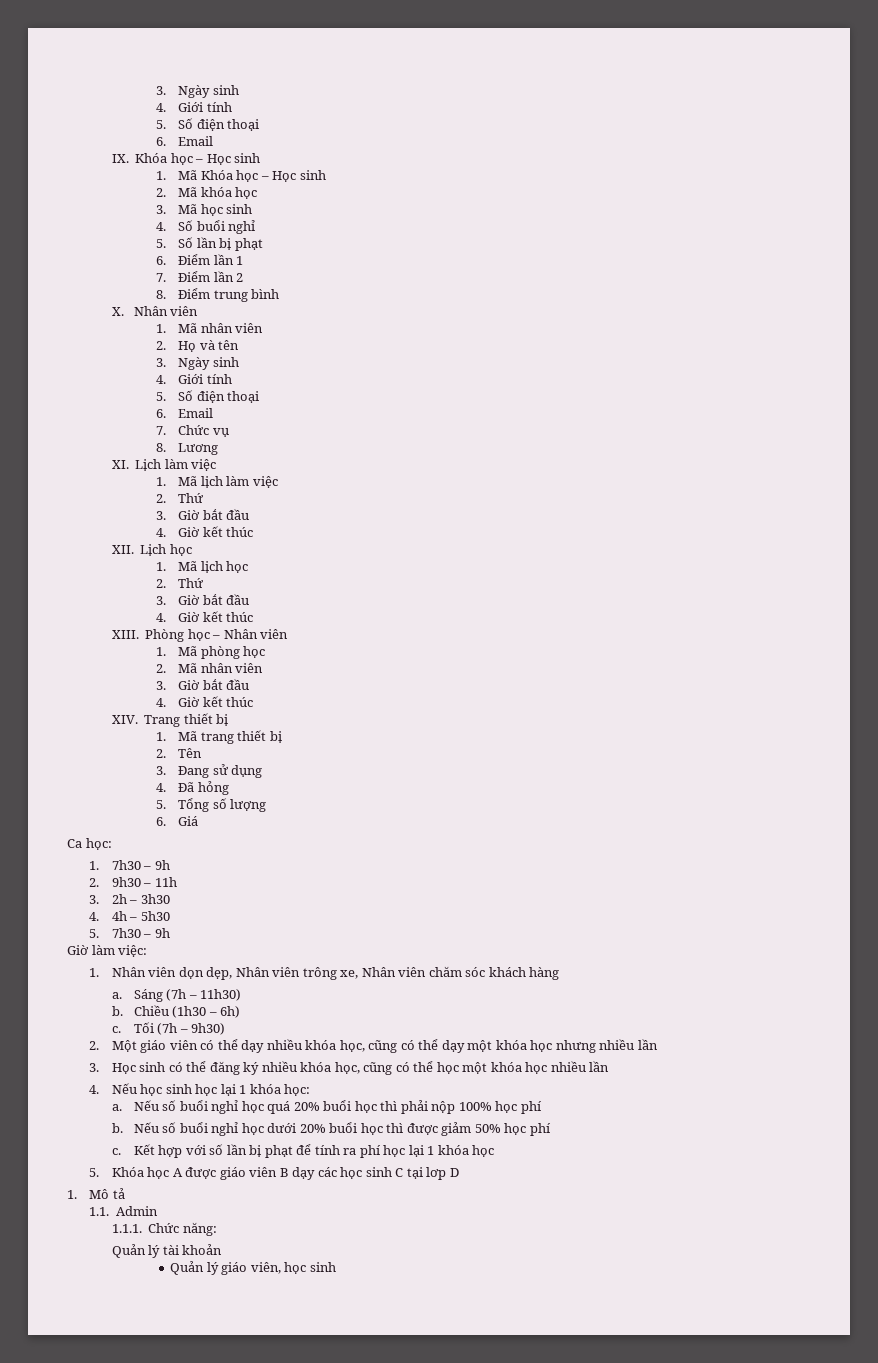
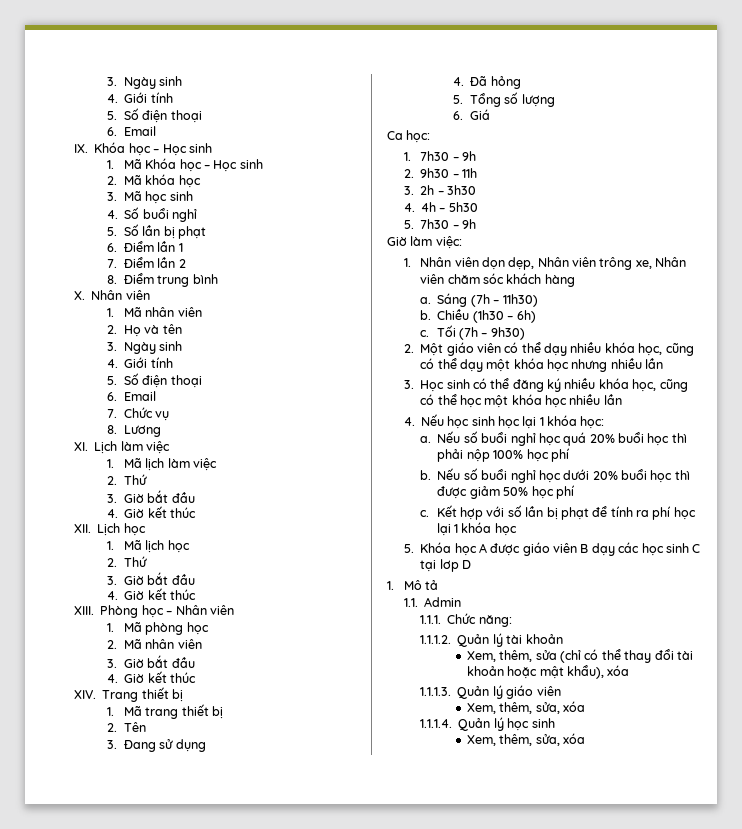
- Quản lý tài khoản
+ 1.1.1.2. Quản lý tài khoản
- Quản lý giáo viên, học sinh
+ Xem, thêm, sửa (chỉ có thể thay đổi tài khoản hoặc mật khẩu), xóa
+ 1.1.1.3. Quản lý giáo viên
+ Xem, thêm, sửa, xóa
+ 1.1.1.4. Quản lý học sinh
+ Xem, thêm, sửa, xóa

